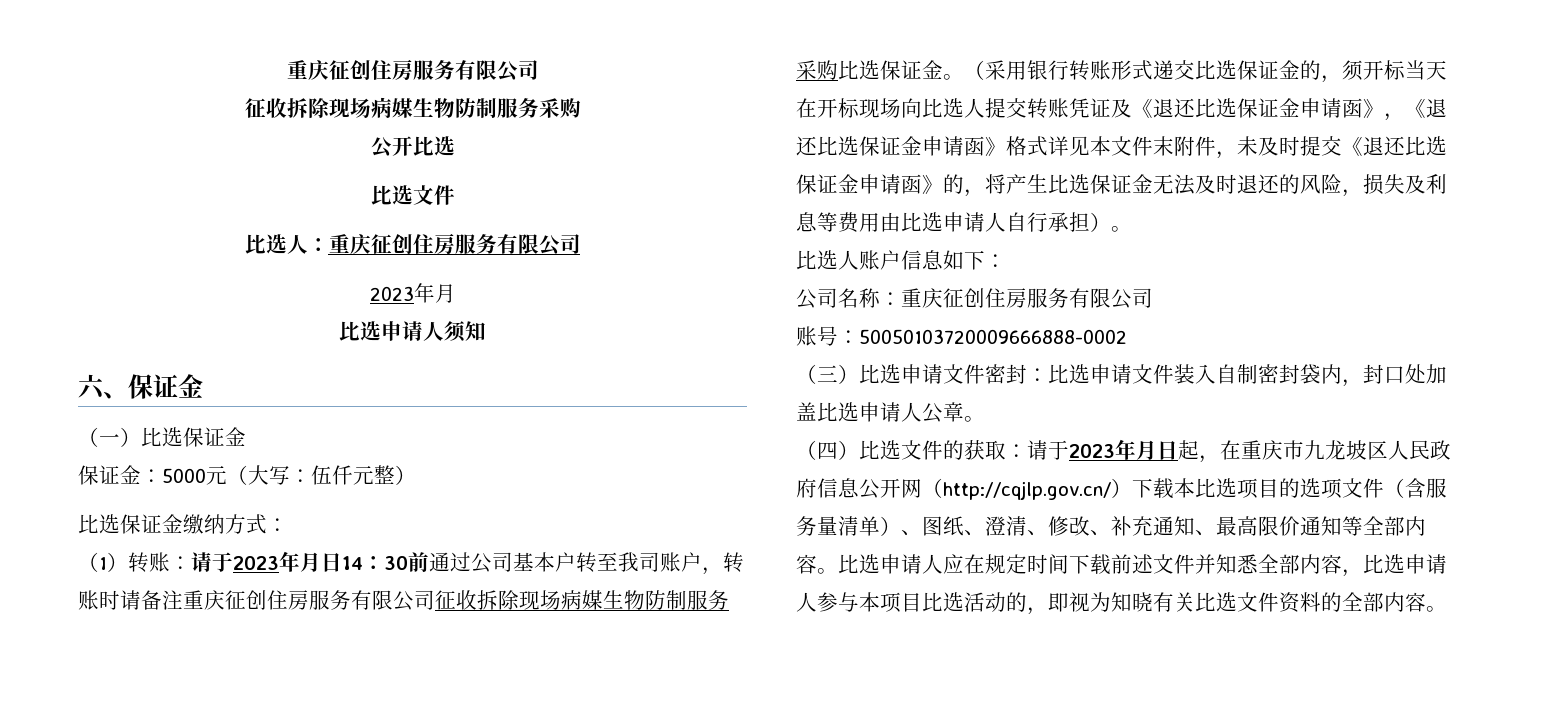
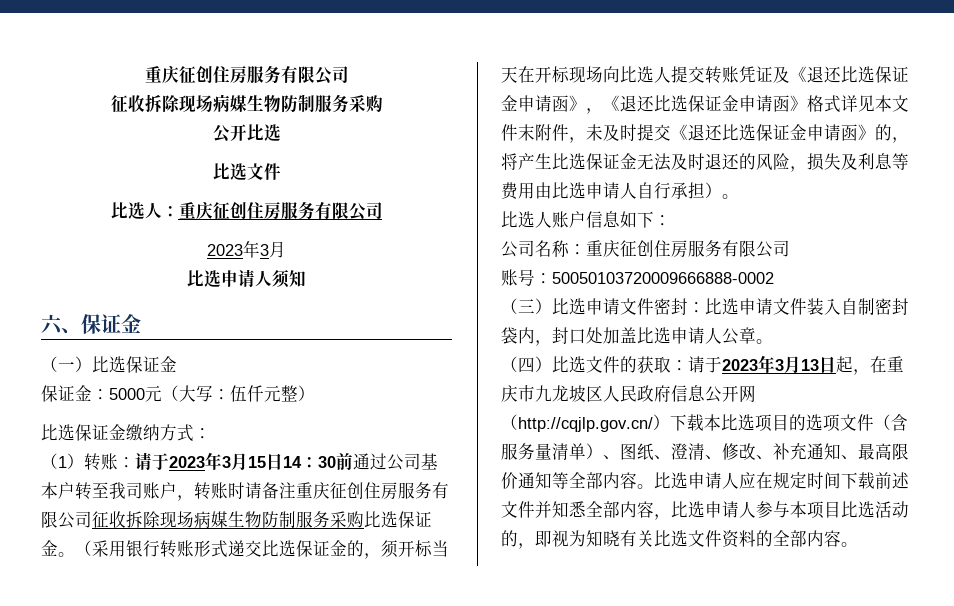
  比选人：重庆征创住房服务有限公司
- 2023年月
+ 2023年3月
- （1）转账：请于2023年月日14：30前通过公司基本户转至我司账户，转账时请备注重庆征创住房服务有限公司征收拆除现场病媒生物防制服务采购比选保证金。
+ （1）转账：请于2023年3月15日14：30前通过公司基本户转至我司账户，转账时请备注重庆征创住房服务有限公司征收拆除现场病媒生物防制服务采购比选保证金。
- （四）比选文件的获取：请于2023年月日起，在重庆市九龙坡区人民政府信息公开网（http://cqjlp.gov.cn/）下载本比选项目的选项文件（含服务量清单）、图纸、澄清、修改、补充通知、最高限价通知等全部内容。
+ （四）比选文件的获取：请于2023年3月13日起，在重庆市九龙坡区人民政府信息公开网（http://cqjlp.gov.cn/）下载本比选项目的选项文件（含服务量清单）、图纸、澄清、修改、补充通知、最高限价通知等全部内容。

